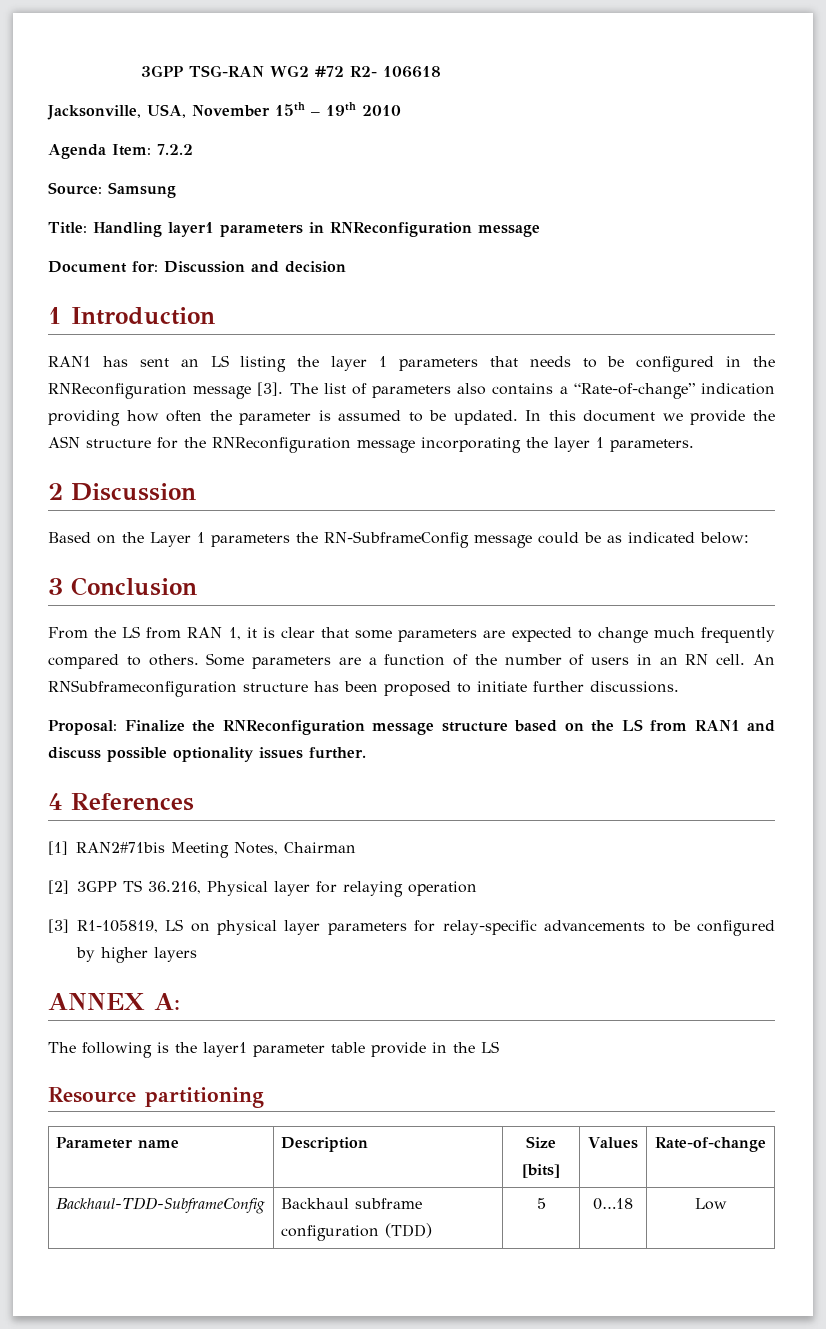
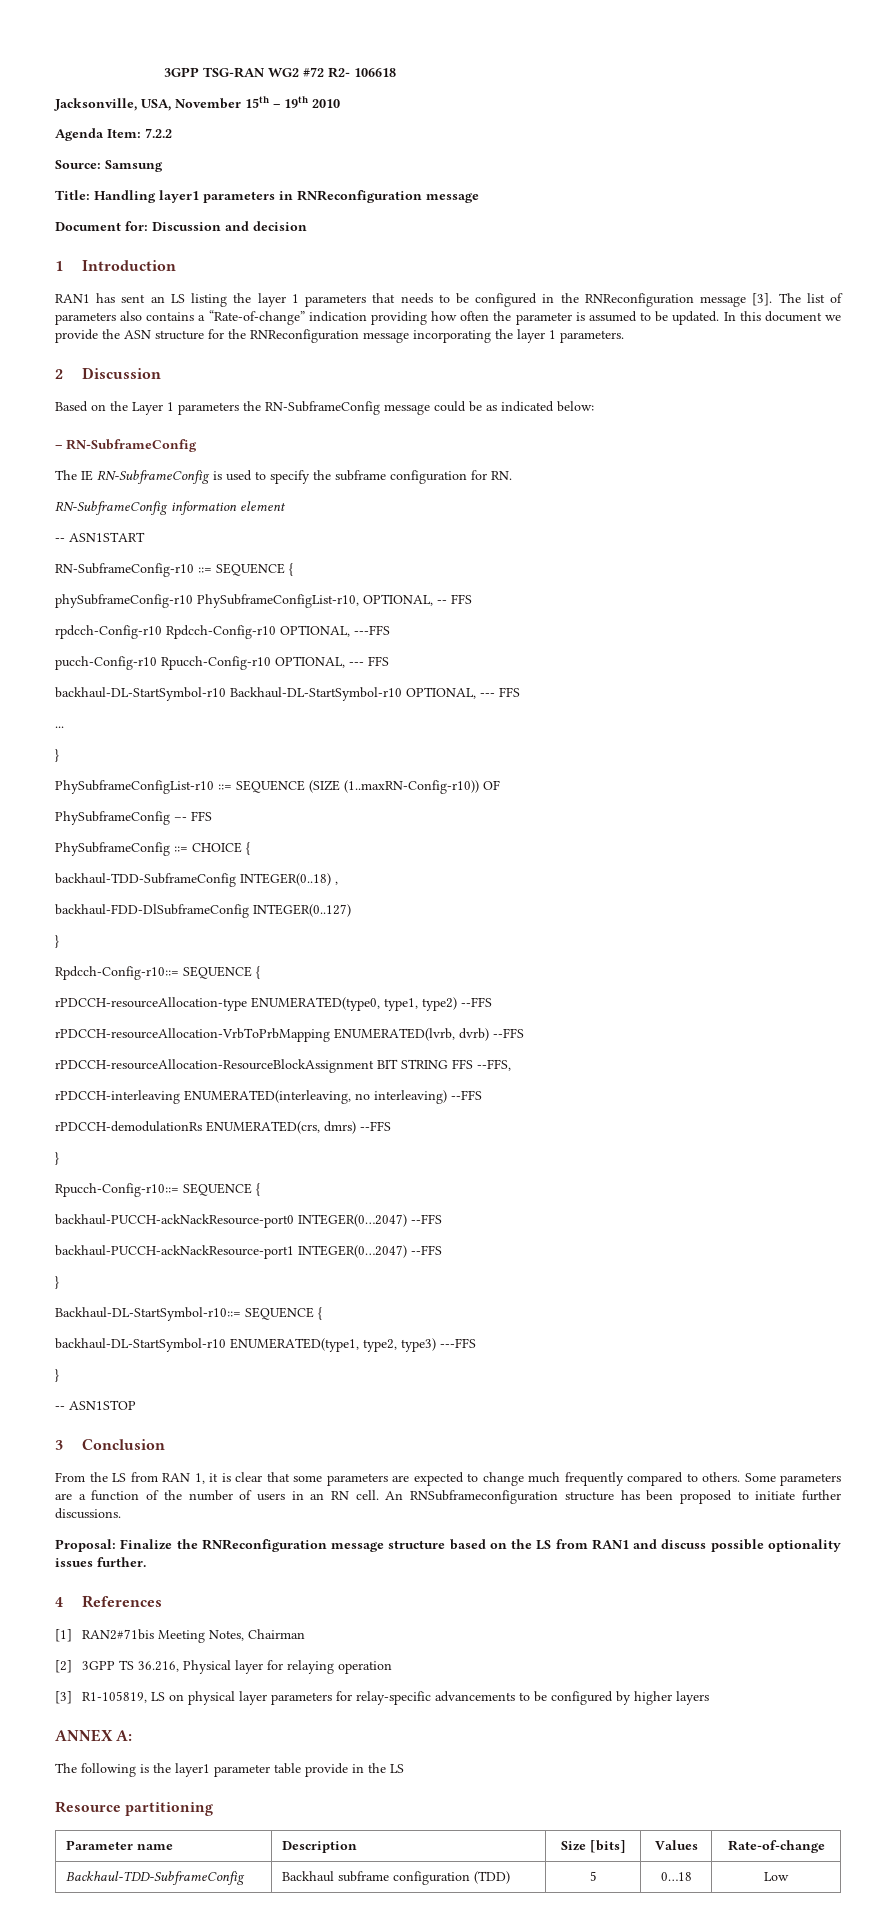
+ – RN-SubframeConfig
+ The IE RN-SubframeConfig is used to specify the subframe configuration for RN.
+ RN-SubframeConfig information element
+ -- ASN1START
+ RN-SubframeConfig-r10 ::= SEQUENCE {
+ phySubframeConfig-r10 PhySubframeConfigList-r10, OPTIONAL, -- FFS
+ rpdcch-Config-r10 Rpdcch-Config-r10 OPTIONAL, ---FFS
+ pucch-Config-r10 Rpucch-Config-r10 OPTIONAL, --- FFS
+ backhaul-DL-StartSymbol-r10 Backhaul-DL-StartSymbol-r10 OPTIONAL, --- FFS
+ ...
+ }
+ PhySubframeConfigList-r10 ::= SEQUENCE (SIZE (1..maxRN-Config-r10)) OF
+ PhySubframeConfig –- FFS
+ PhySubframeConfig ::= CHOICE {
+ backhaul-TDD-SubframeConfig INTEGER(0..18) ,
+ backhaul-FDD-DlSubframeConfig INTEGER(0..127)
+ }
+ Rpdcch-Config-r10::= SEQUENCE {
+ rPDCCH-resourceAllocation-type ENUMERATED(type0, type1, type2) --FFS
+ rPDCCH-resourceAllocation-VrbToPrbMapping ENUMERATED(lvrb, dvrb) --FFS
+ rPDCCH-resourceAllocation-ResourceBlockAssignment BIT STRING FFS --FFS,
+ rPDCCH-interleaving ENUMERATED(interleaving, no interleaving) --FFS
+ rPDCCH-demodulationRs ENUMERATED(crs, dmrs) --FFS
+ }
+ Rpucch-Config-r10::= SEQUENCE {
+ backhaul-PUCCH-ackNackResource-port0 INTEGER(0…2047) --FFS
+ backhaul-PUCCH-ackNackResource-port1 INTEGER(0…2047) --FFS
+ }
+ Backhaul-DL-StartSymbol-r10::= SEQUENCE {
+ backhaul-DL-StartSymbol-r10 ENUMERATED(type1, type2, type3) ---FFS
+ }
+ -- ASN1STOP

